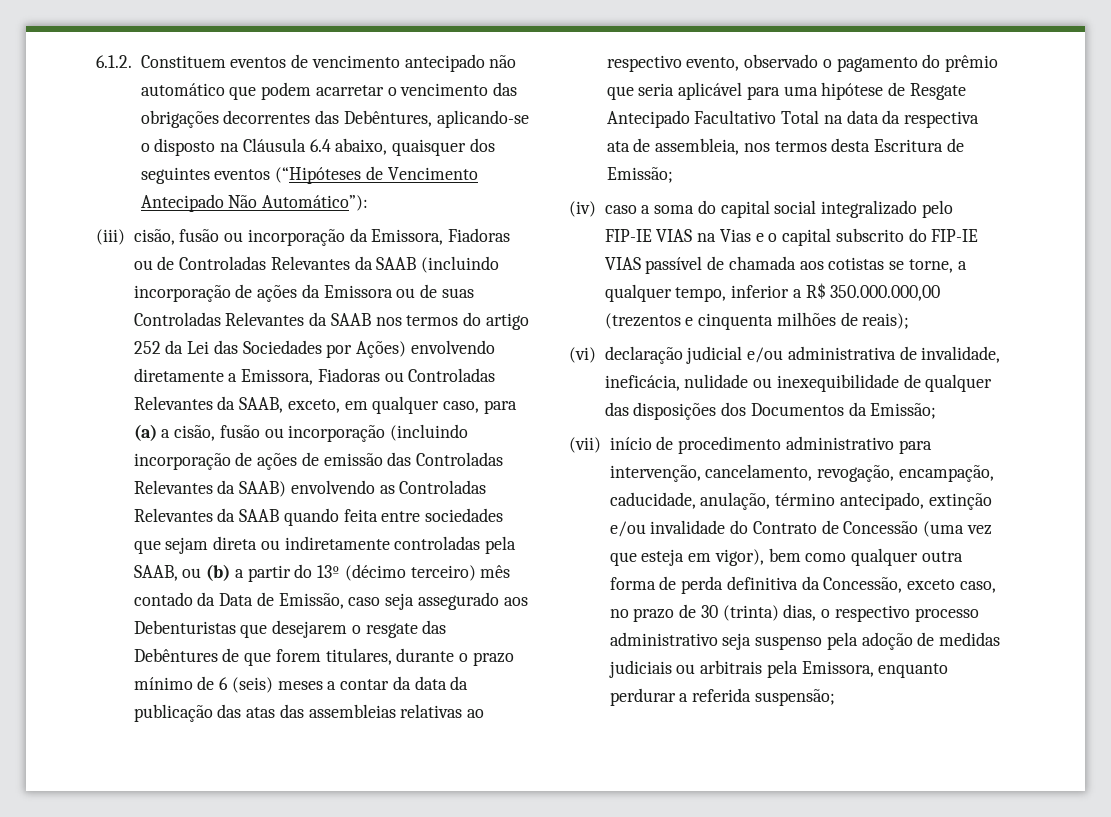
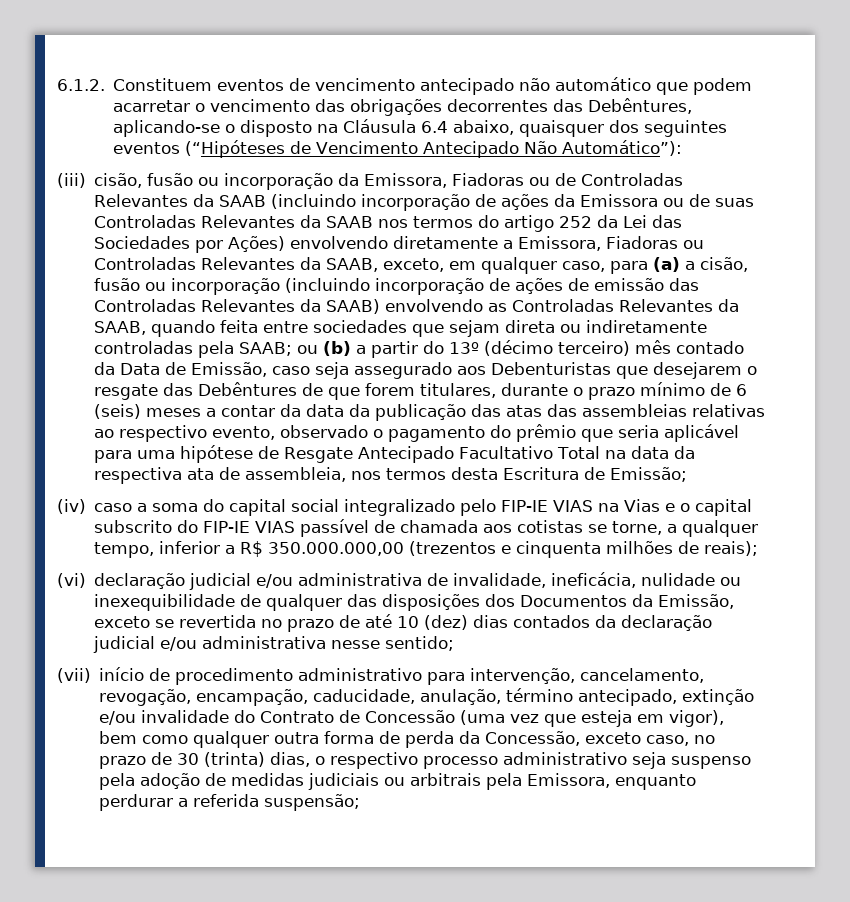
- (iii) cisão, fusão ou incorporação da Emissora, Fiadoras ou de Controladas Relevantes da SAAB (incluindo incorporação de ações da Emissora ou de suas Controladas Relevantes da SAAB nos termos do artigo 252 da Lei das Sociedades por Ações) envolvendo diretamente a Emissora, Fiadoras ou Controladas Relevantes da SAAB, exceto, em qualquer caso, para (a) a cisão, fusão ou incorporação (incluindo incorporação de ações de emissão das Controladas Relevantes da SAAB) envolvendo as Controladas Relevantes da SAAB quando feita entre sociedades que sejam direta ou indiretamente controladas pela SAAB, ou (b) a partir do 13º (décimo terceiro) mês contado da Data de Emissão, caso seja assegurado aos Debenturistas que desejarem o resgate das Debêntures de que forem titulares, durante o prazo mínimo de 6 (seis) meses a contar da data da publicação das atas das assembleias relativas ao respectivo evento, observado o pagamento do prêmio que seria aplicável para uma hipótese de Resgate Antecipado Facultativo Total na data da respectiva ata de assembleia, nos termos desta Escritura de Emissão;
+ (iii) cisão, fusão ou incorporação da Emissora, Fiadoras ou de Controladas Relevantes da SAAB (incluindo incorporação de ações da Emissora ou de suas Controladas Relevantes da SAAB nos termos do artigo 252 da Lei das Sociedades por Ações) envolvendo diretamente a Emissora, Fiadoras ou Controladas Relevantes da SAAB, exceto, em qualquer caso, para (a) a cisão, fusão ou incorporação (incluindo incorporação de ações de emissão das Controladas Relevantes da SAAB) envolvendo as Controladas Relevantes da SAAB, quando feita entre sociedades que sejam direta ou indiretamente controladas pela SAAB; ou (b) a partir do 13º (décimo terceiro) mês contado da Data de Emissão, caso seja assegurado aos Debenturistas que desejarem o resgate das Debêntures de que forem titulares, durante o prazo mínimo de 6 (seis) meses a contar da data da publicação das atas das assembleias relativas ao respectivo evento, observado o pagamento do prêmio que seria aplicável para uma hipótese de Resgate Antecipado Facultativo Total na data da respectiva ata de assembleia, nos termos desta Escritura de Emissão;
- (vi) declaração judicial e/ou administrativa de invalidade, ineficácia, nulidade ou inexequibilidade de qualquer das disposições dos Documentos da Emissão;
+ (vi) declaração judicial e/ou administrativa de invalidade, ineficácia, nulidade ou inexequibilidade de qualquer das disposições dos Documentos da Emissão, exceto se revertida no prazo de até 10 (dez) dias contados da declaração judicial e/ou administrativa nesse sentido;
- (vii) início de procedimento administrativo para intervenção, cancelamento, revogação, encampação, caducidade, anulação, término antecipado, extinção e/ou invalidade do Contrato de Concessão (uma vez que esteja em vigor), bem como qualquer outra forma de perda definitiva da Concessão, exceto caso, no prazo de 30 (trinta) dias, o respectivo processo administrativo seja suspenso pela adoção de medidas judiciais ou arbitrais pela Emissora, enquanto perdurar a referida suspensão;
+ (vii) início de procedimento administrativo para intervenção, cancelamento, revogação, encampação, caducidade, anulação, término antecipado, extinção e/ou invalidade do Contrato de Concessão (uma vez que esteja em vigor), bem como qualquer outra forma de perda da Concessão, exceto caso, no prazo de 30 (trinta) dias, o respectivo processo administrativo seja suspenso pela adoção de medidas judiciais ou arbitrais pela Emissora, enquanto perdurar a referida suspensão;

